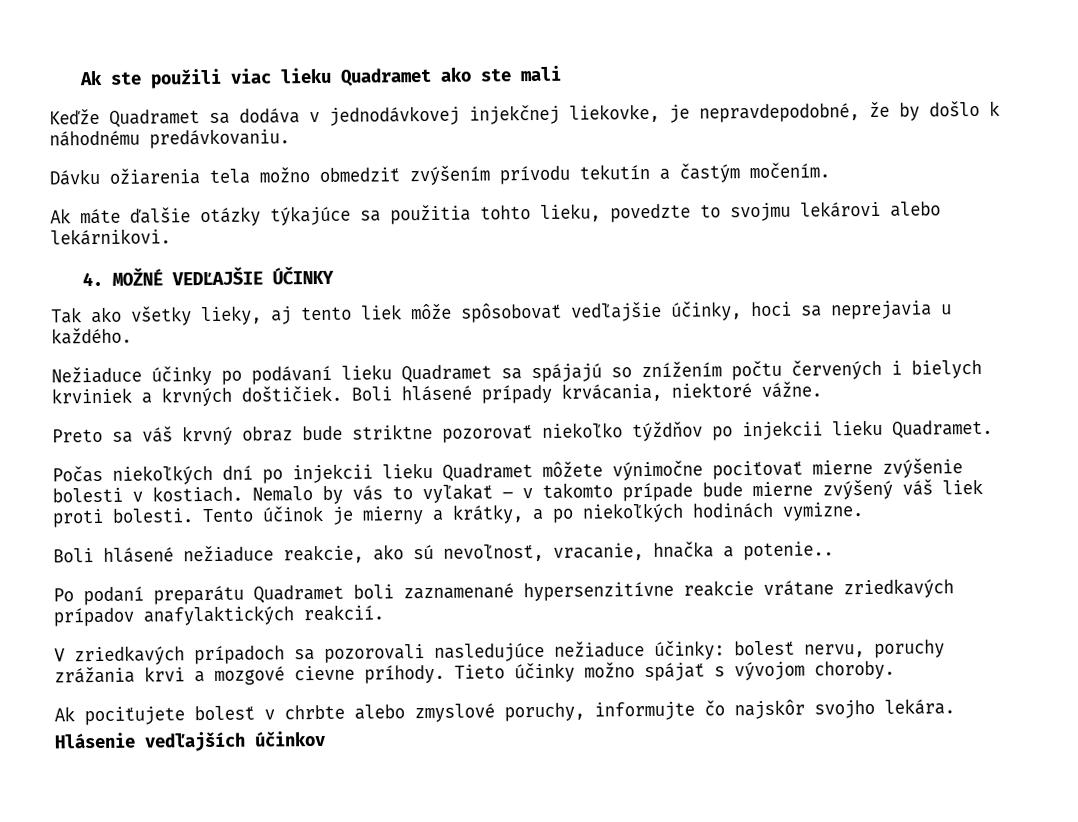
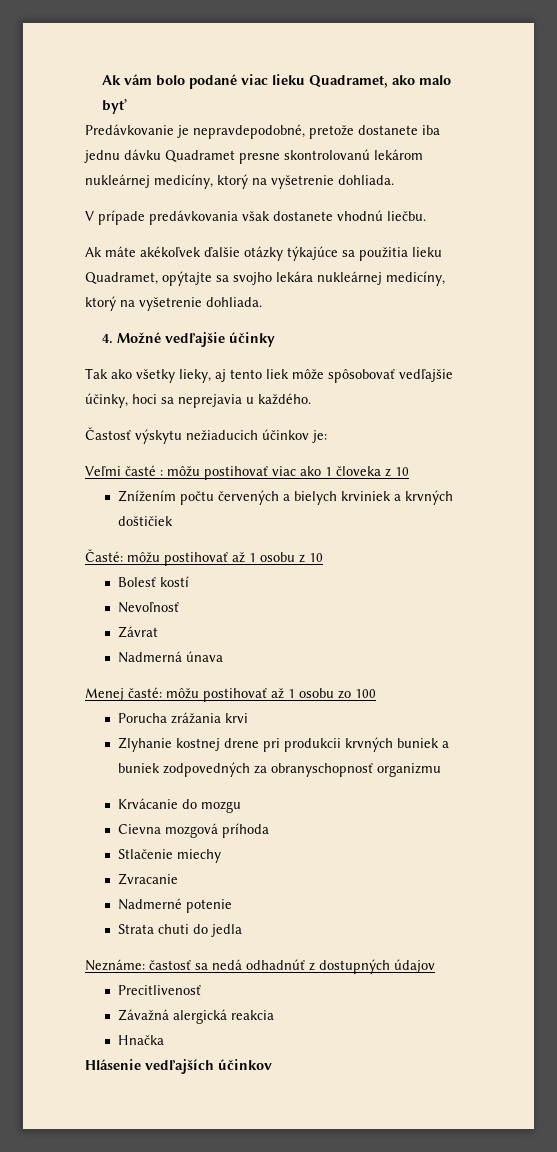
- Ak ste použili viac lieku Quadramet ako ste mali
- Keďže Quadramet sa dodáva v jednodávkovej injekčnej liekovke, je nepravdepodobné, že by došlo k náhodnému predávkovaniu.
- Dávku ožiarenia tela možno obmedziť zvýšením prívodu tekutín a častým močením.
+ Ak vám bolo podané viac lieku Quadramet, ako malo byť
+ Predávkovanie je nepravdepodobné, pretože dostanete iba jednu dávku Quadramet presne skontrolovanú lekárom nukleárnej medicíny, ktorý na vyšetrenie dohliada.
+ V prípade predávkovania však dostanete vhodnú liečbu.
- Ak máte ďalšie otázky týkajúce sa použitia tohto lieku, povedzte to svojmu lekárovi alebo lekárnikovi.
- 4. MOŽNÉ VEDĽAJŠIE ÚČINKY
+ Ak máte akékoľvek ďalšie otázky týkajúce sa použitia lieku Quadramet, opýtajte sa svojho lekára nukleárnej medicíny, ktorý na vyšetrenie dohliada.
+ 4. Možné vedľajšie účinky
- Nežiaduce účinky po podávaní lieku Quadramet sa spájajú so znížením počtu červených i bielych krviniek a krvných doštičiek. Boli hlásené prípady krvácania, niektoré vážne.
- Preto sa váš krvný obraz bude striktne pozorovať niekoľko týždňov po injekcii lieku Quadramet.
- Počas niekoľkých dní po injekcii lieku Quadramet môžete výnimočne pociťovať mierne zvýšenie bolesti v kostiach. Nemalo by vás to vyľakať – v takomto prípade bude mierne zvýšený váš liek proti bolesti. Tento účinok je mierny a krátky, a po niekoľkých hodinách vymizne.
- Boli hlásené nežiaduce reakcie, ako sú nevoľnosť, vracanie, hnačka a potenie..
- Po podaní preparátu Quadramet boli zaznamenané hypersenzitívne reakcie vrátane zriedkavých prípadov anafylaktických reakcií.
- V zriedkavých prípadoch sa pozorovali nasledujúce nežiaduce účinky: bolesť nervu, poruchy zrážania krvi a mozgové cievne príhody. Tieto účinky možno spájať s vývojom choroby.
- Ak pociťujete bolesť v chrbte alebo zmyslové poruchy, informujte čo najskôr svojho lekára.
+ Častosť výskytu nežiaducich účinkov je:
+ Veľmi časté : môžu postihovať viac ako 1 človeka z 10
+ Znížením počtu červených a bielych krviniek a krvných doštičiek
+ Časté: môžu postihovať až 1 osobu z 10
+ Bolesť kostí
+ Nevoľnosť
+ Závrat
+ Nadmerná únava
+ Menej časté: môžu postihovať až 1 osobu zo 100
+ Porucha zrážania krvi
+ Zlyhanie kostnej drene pri produkcii krvných buniek a buniek zodpovedných za obranyschopnosť organizmu
+ Krvácanie do mozgu
+ Cievna mozgová príhoda
+ Stlačenie miechy
+ Zvracanie
+ Nadmerné potenie
+ Strata chuti do jedla
+ Neznáme: častosť sa nedá odhadnúť z dostupných údajov
+ Precitlivenosť
+ Závažná alergická reakcia
+ Hnačka

